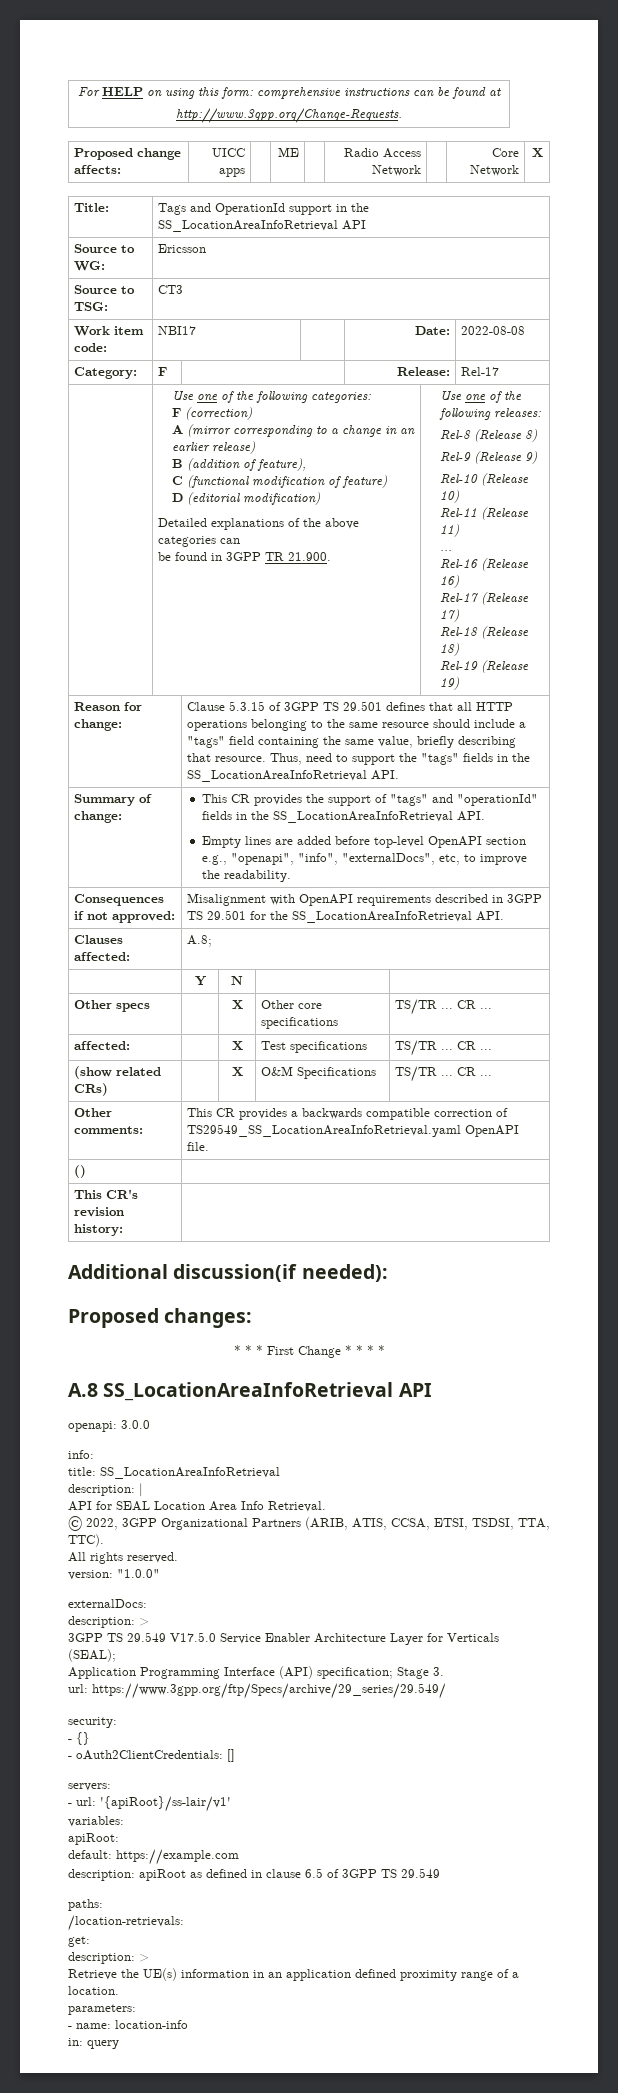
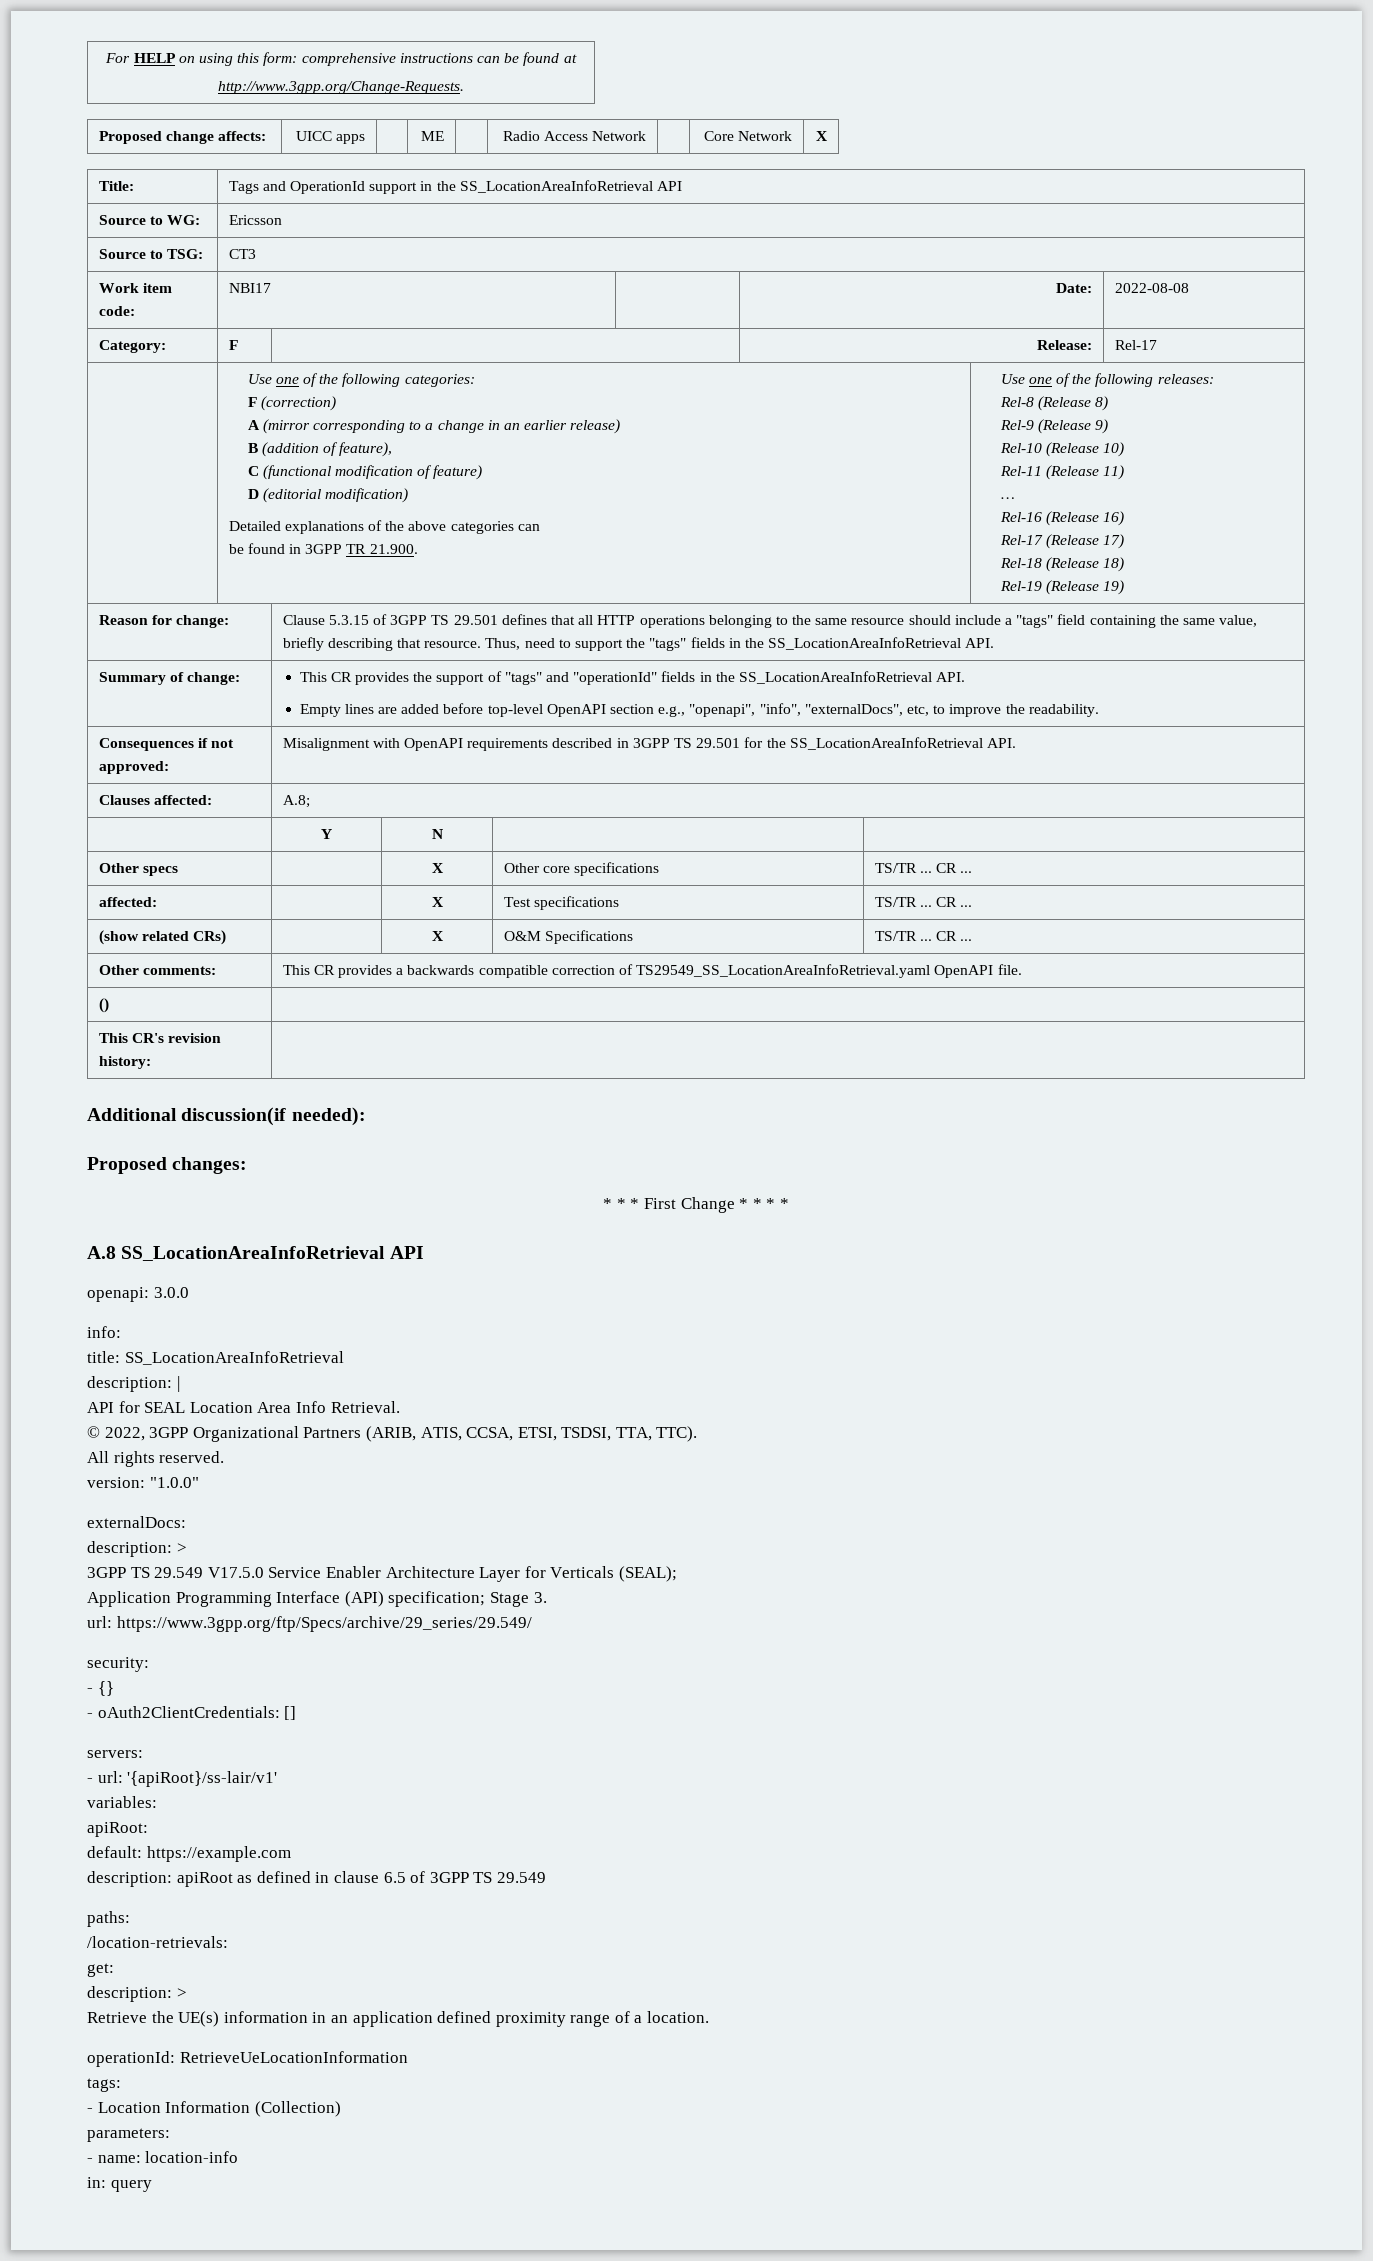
+ operationId: RetrieveUeLocationInformation
+ tags:
+ - Location Information (Collection)

